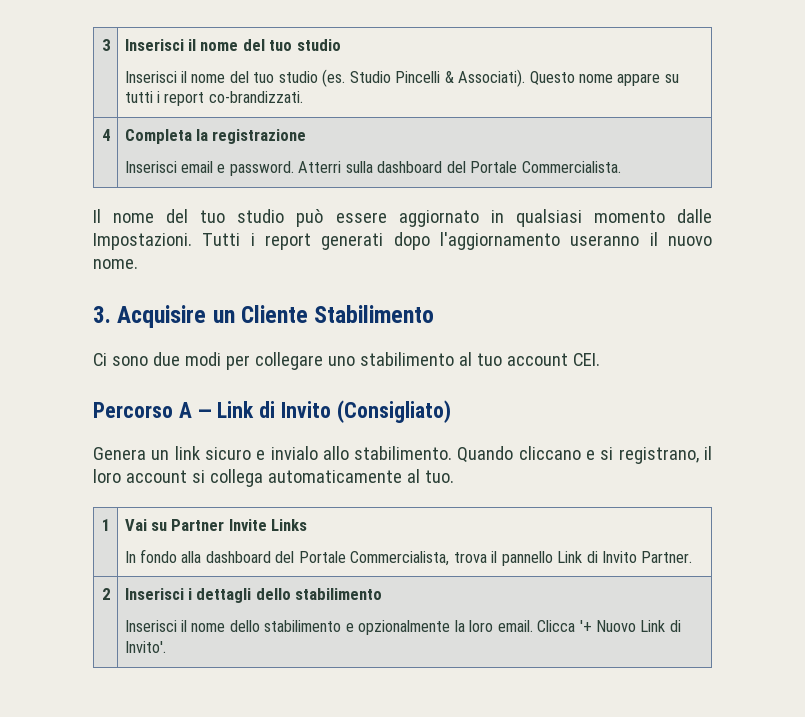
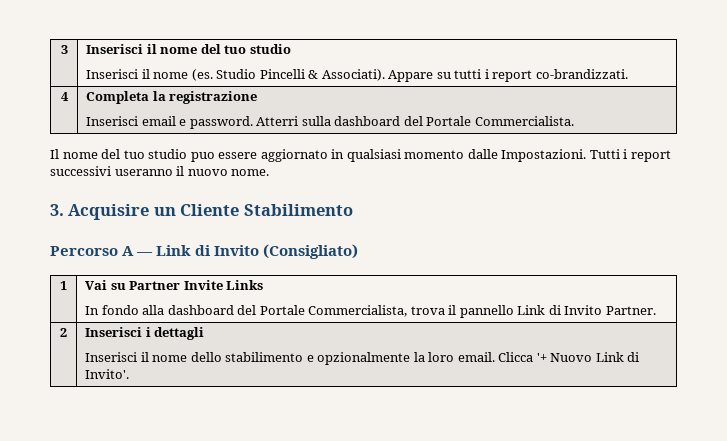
  3 | Inserisci il nome del tuo studio
- Inserisci il nome del tuo studio (es. Studio Pincelli & Associati). Questo nome appare su tutti i report co-brandizzati.
+ Inserisci il nome (es. Studio Pincelli & Associati). Appare su tutti i report co-brandizzati.
- Il nome del tuo studio può essere aggiornato in qualsiasi momento dalle Impostazioni.
+ Il nome del tuo studio puo essere aggiornato in qualsiasi momento dalle Impostazioni.
- Tutti i report generati dopo l'aggiornamento useranno il nuovo nome.
+ Tutti i report successivi useranno il nuovo nome.
- Ci sono due modi per collegare uno stabilimento al tuo account CEI.
- Genera un link sicuro e invialo allo stabilimento. Quando cliccano e si registrano, il loro account si collega automaticamente al tuo.
- 2 | Inserisci i dettagli dello stabilimento
+ 2 | Inserisci i dettagli

